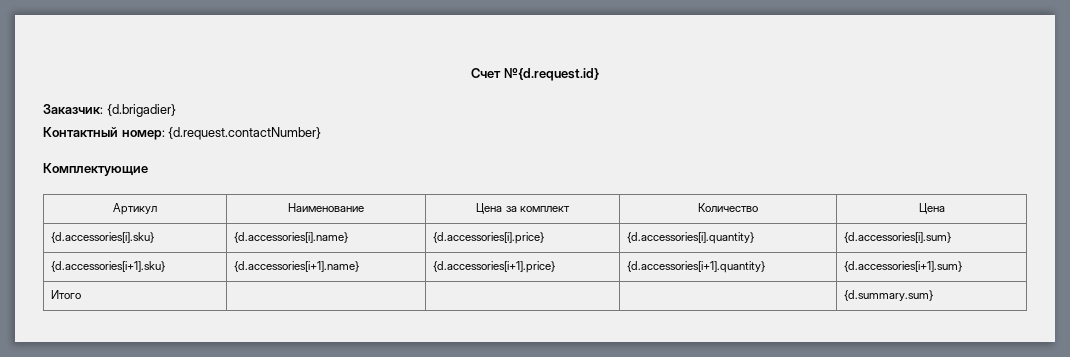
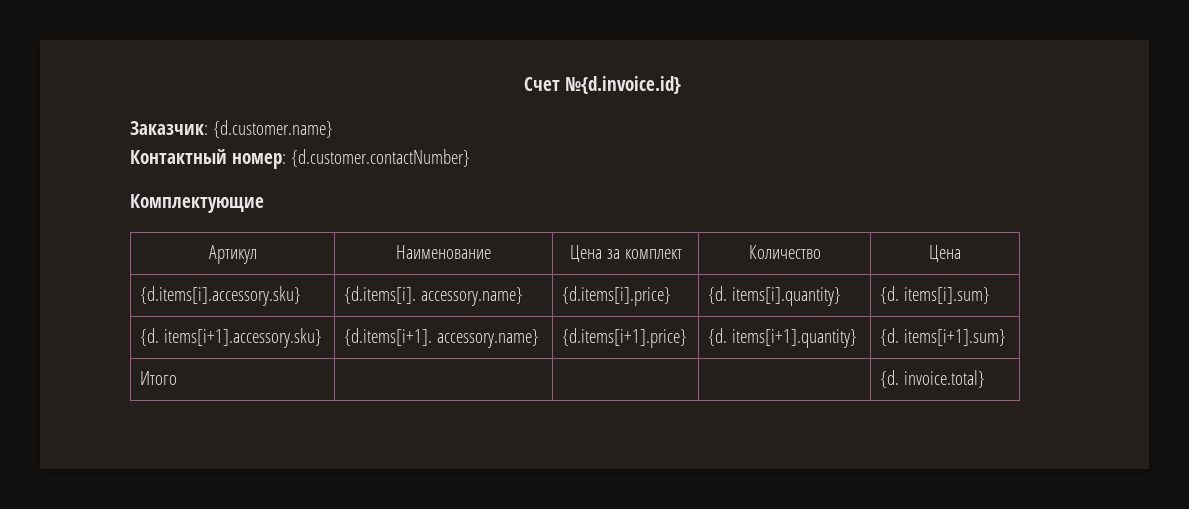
- Счет №{d.request.id}
+ Счет №{d.invoice.id}
- Заказчик: {d.brigadier}
+ Заказчик: {d.customer.name}
- Контактный номер: {d.request.contactNumber}
+ Контактный номер: {d.customer.contactNumber}
- {d.accessories[i].sku} | {d.accessories[i].name} | {d.accessories[i].price} | {d.accessories[i].quantity} | {d.accessories[i].sum}
- {d.accessories[i+1].sku} | {d.accessories[i+1].name} | {d.accessories[i+1].price} | {d.accessories[i+1].quantity} | {d.accessories[i+1].sum}
+ {d.items[i].accessory.sku} | {d.items[i]. accessory.name} | {d.items[i].price} | {d. items[i].quantity} | {d. items[i].sum}
+ {d. items[i+1].accessory.sku} | {d.items[i+1]. accessory.name} | {d.items[i+1].price} | {d. items[i+1].quantity} | {d. items[i+1].sum}
- Итого | | | | {d.summary.sum}
+ Итого | | | | {d. invoice.total}

